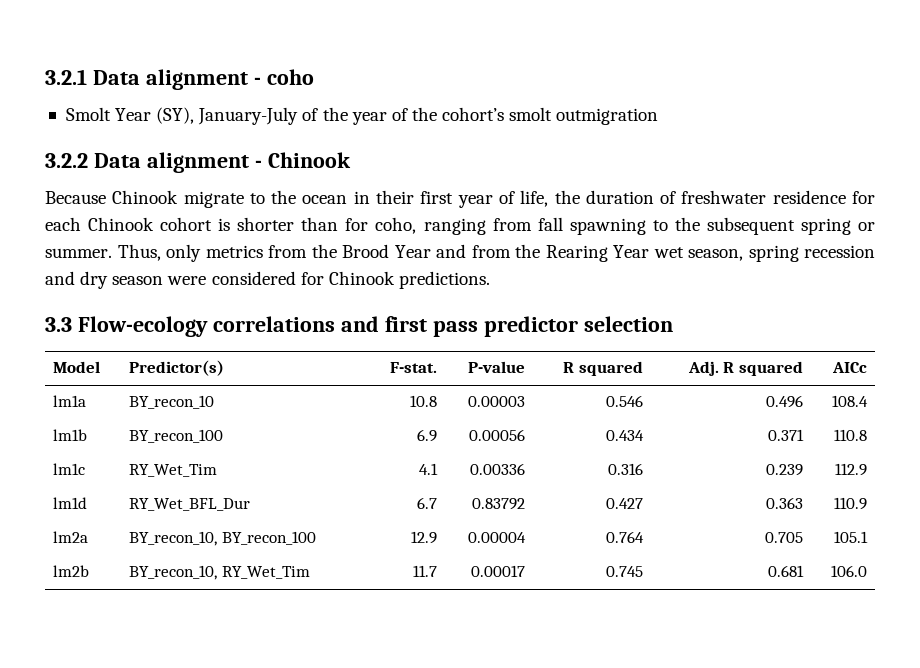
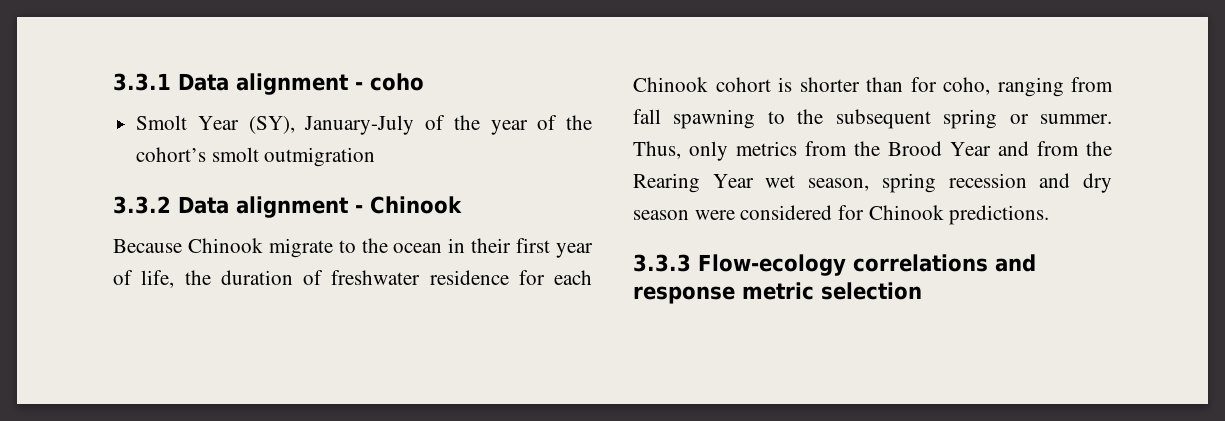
- 3.2.1 Data alignment - coho
+ 3.3.1 Data alignment - coho
- 3.2.2 Data alignment - Chinook
+ 3.3.2 Data alignment - Chinook
- 3.3 Flow-ecology correlations and first pass predictor selection
- Model | Predictor(s) | F-stat. | P-value | R squared | Adj. R squared | AICc
- lm1a | BY_recon_10 | 10.8 | 0.00003 | 0.546 | 0.496 | 108.4
- lm1b | BY_recon_100 | 6.9 | 0.00056 | 0.434 | 0.371 | 110.8
- lm1c | RY_Wet_Tim | 4.1 | 0.00336 | 0.316 | 0.239 | 112.9
- lm1d | RY_Wet_BFL_Dur | 6.7 | 0.83792 | 0.427 | 0.363 | 110.9
- lm2a | BY_recon_10, BY_recon_100 | 12.9 | 0.00004 | 0.764 | 0.705 | 105.1
- lm2b | BY_recon_10, RY_Wet_Tim | 11.7 | 0.00017 | 0.745 | 0.681 | 106.0
+ 3.3.3 Flow-ecology correlations and response metric selection

